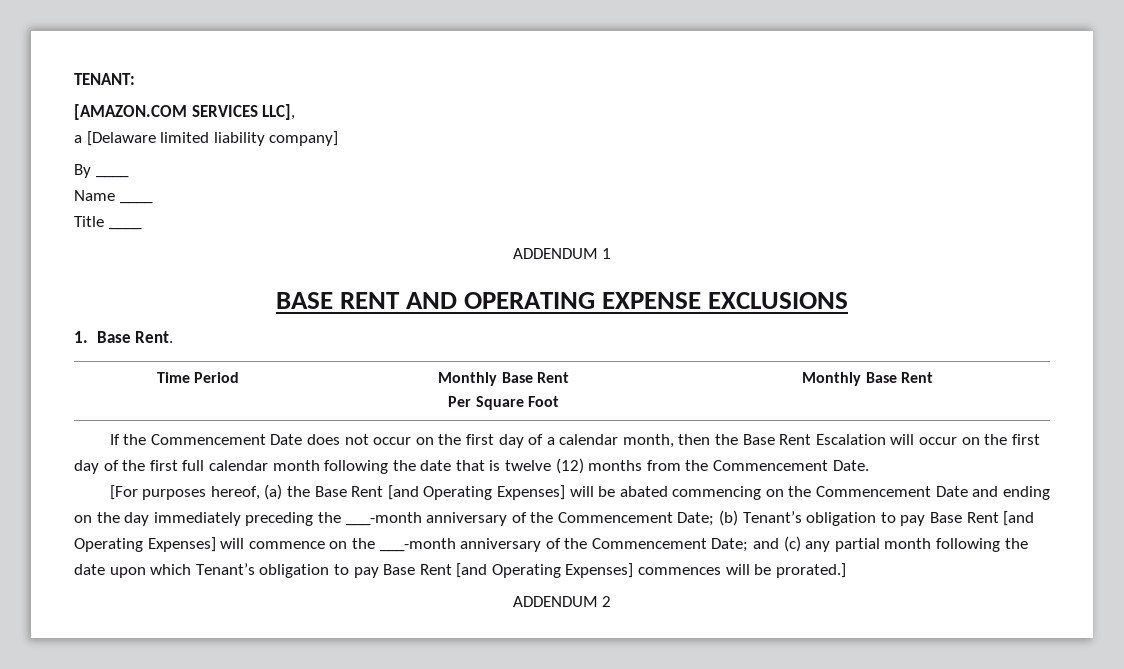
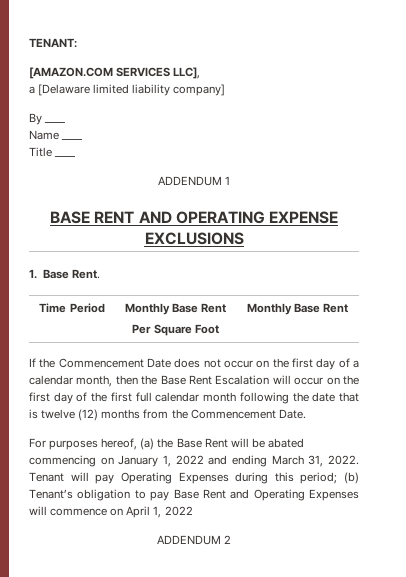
- [For purposes hereof, (a) the Base Rent [and Operating Expenses] will be abated commencing on the Commencement Date and ending on the day immediately preceding the ___-month anniversary of the Commencement Date; (b) Tenant’s obligation to pay Base Rent [and Operating Expenses] will commence on the ___-month anniversary of the Commencement Date; and (c) any partial month following the date upon which Tenant’s obligation to pay Base Rent [and Operating Expenses] commences will be prorated.]
+ For purposes hereof, (a) the Base Rent will be abated commencing on January 1, 2022 and ending March 31, 2022. Tenant will pay Operating Expenses during this period; (b) Tenant’s obligation to pay Base Rent and Operating Expenses will commence on April 1, 2022

